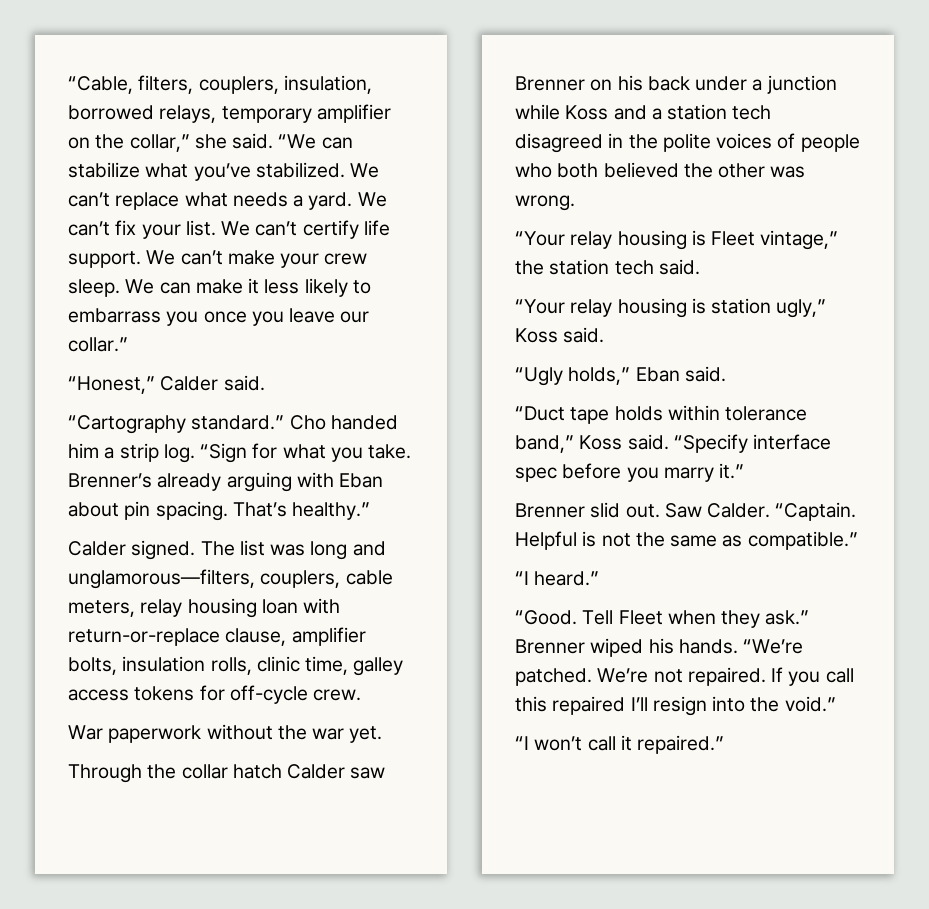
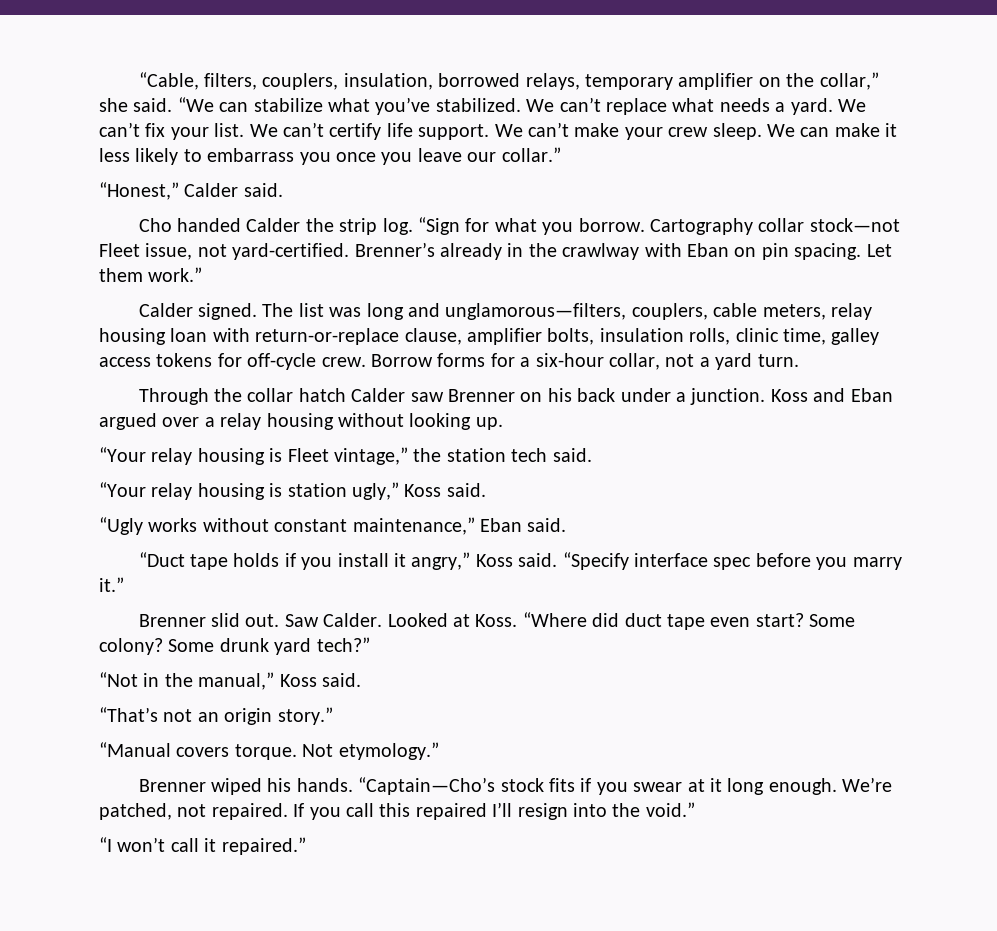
- “Cartography standard.” Cho handed him a strip log.
+ Cho handed Calder the strip log.
- “Sign for what you take. Brenner’s already arguing with Eban about pin spacing.
+ “Sign for what you borrow. Cartography collar stock—not Fleet issue, not yard-certified. Brenner’s already in the crawlway with Eban on pin spacing.
- That’s healthy.”
+ Let them work.”
- The list was long and unglamorous—filters, couplers, cable meters, relay housing loan with return-or-replace clause, amplifier bolts, insulation rolls, clinic time, galley access tokens for off-cycle crew.
- War paperwork without the war yet.
+ The list was long and unglamorous—filters, couplers, cable meters, relay housing loan with return-or-replace clause, amplifier bolts, insulation rolls, clinic time, galley access tokens for off-cycle crew. Borrow forms for a six-hour collar, not a yard turn.
- Through the collar hatch Calder saw Brenner on his back under a junction while Koss and a station tech disagreed in the polite voices of people who both believed the other was wrong.
+ Through the collar hatch Calder saw Brenner on his back under a junction. Koss and Eban argued over a relay housing without looking up.
- “Ugly holds,” Eban said.
+ “Ugly works without constant maintenance,” Eban said.
- “Duct tape holds within tolerance band,” Koss said.
+ “Duct tape holds if you install it angry,” Koss said.
- “Captain. Helpful is not the same as compatible.”
- “I heard.”
- “Good. Tell Fleet when they ask.” Brenner wiped his hands. “We’re patched. We’re not repaired.
+ Looked at Koss. “Where did duct tape even start? Some colony? Some drunk yard tech?”
+ “Not in the manual,” Koss said.
+ “That’s not an origin story.”
+ “Manual covers torque. Not etymology.”
+ Brenner wiped his hands. “Captain—Cho’s stock fits if you swear at it long enough. We’re patched, not repaired.

